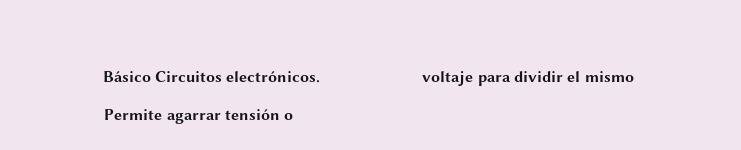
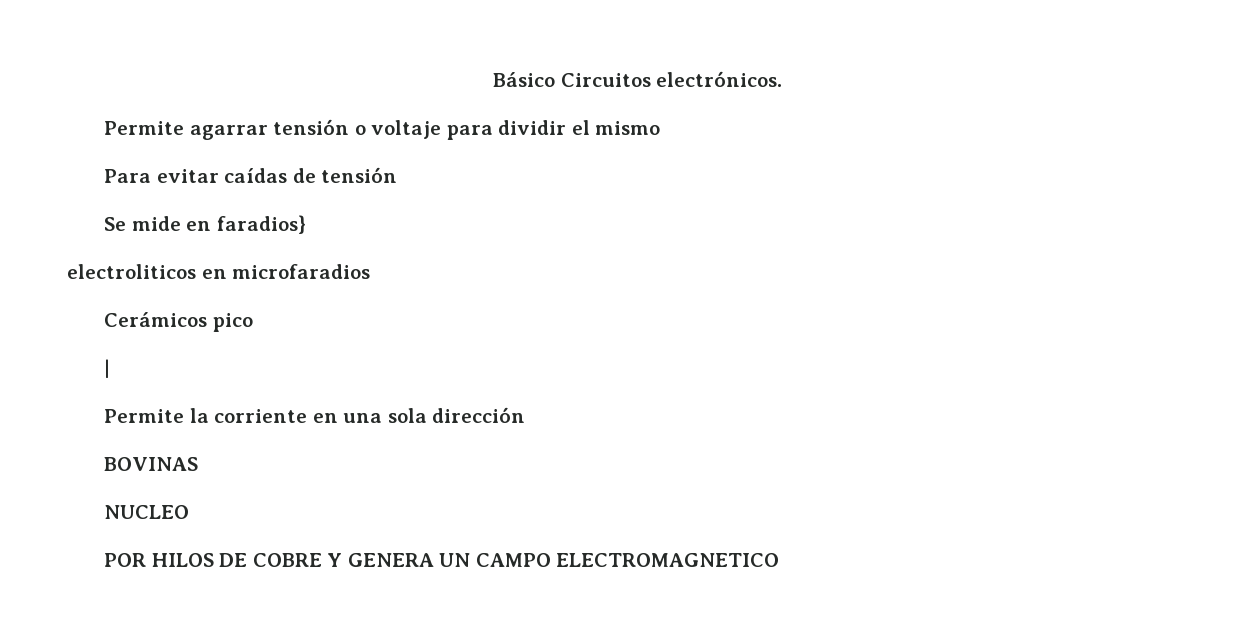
+ Para evitar caídas de tensión
+ Se mide en faradios}
+ electroliticos en microfaradios
+ Cerámicos pico
+ |
+ Permite la corriente en una sola dirección
+ BOVINAS
+ NUCLEO
+ POR HILOS DE COBRE Y GENERA UN CAMPO ELECTROMAGNETICO

